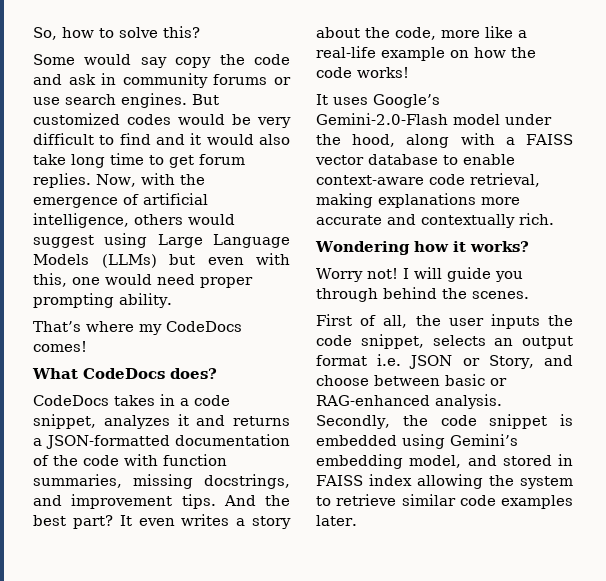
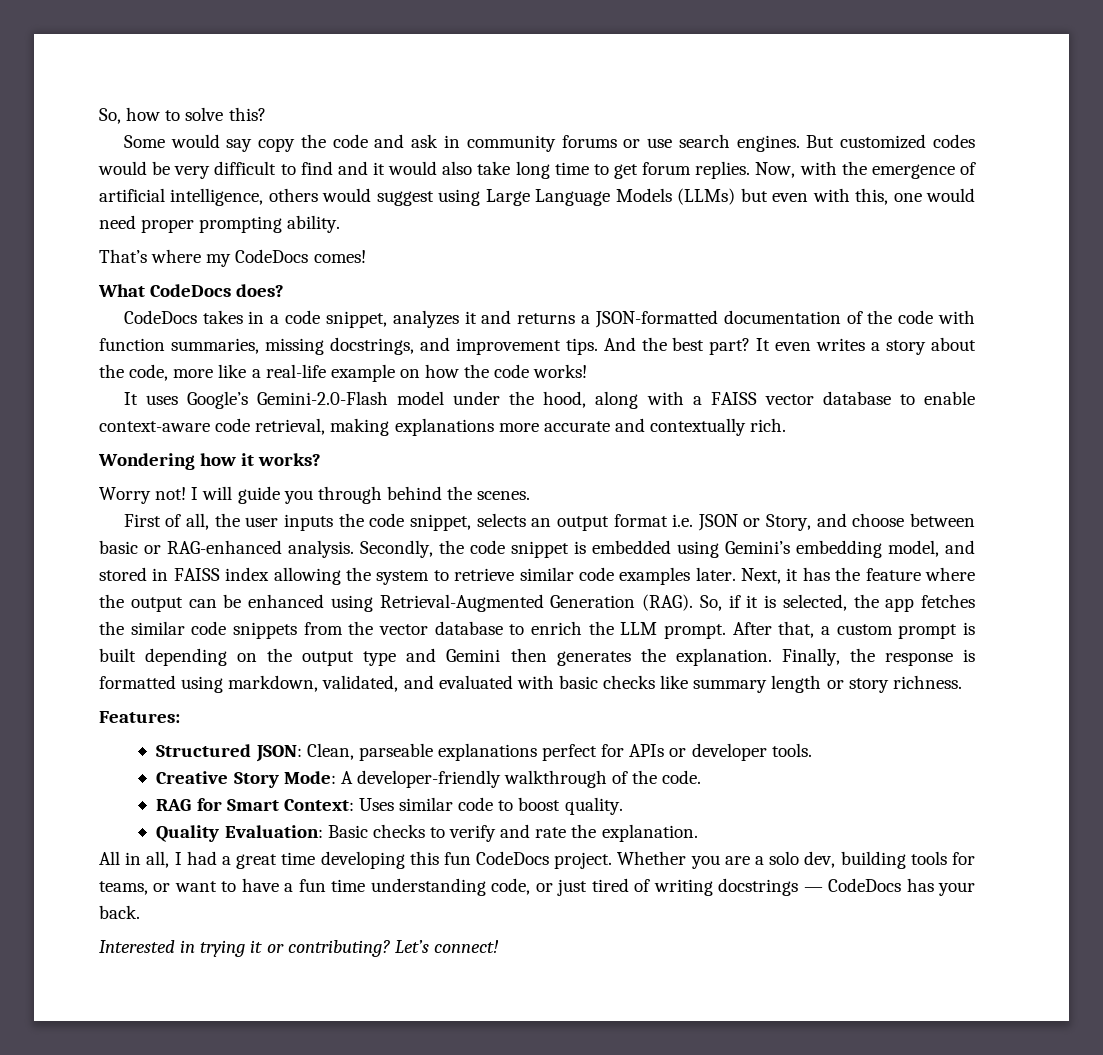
+ Next, it has the feature where the output can be enhanced using Retrieval-Augmented Generation (RAG). So, if it is selected, the app fetches the similar code snippets from the vector database to enrich the LLM prompt. After that, a custom prompt is built depending on the output type and Gemini then generates the explanation. Finally, the response is formatted using markdown, validated, and evaluated with basic checks like summary length or story richness.
+ Features:
+ Structured JSON: Clean, parseable explanations perfect for APIs or developer tools.
+ Creative Story Mode: A developer-friendly walkthrough of the code.
+ RAG for Smart Context: Uses similar code to boost quality.
+ Quality Evaluation: Basic checks to verify and rate the explanation.
+ All in all, I had a great time developing this fun CodeDocs project. Whether you are a solo dev, building tools for teams, or want to have a fun time understanding code, or just tired of writing docstrings — CodeDocs has your back.
+ Interested in trying it or contributing? Let’s connect!

